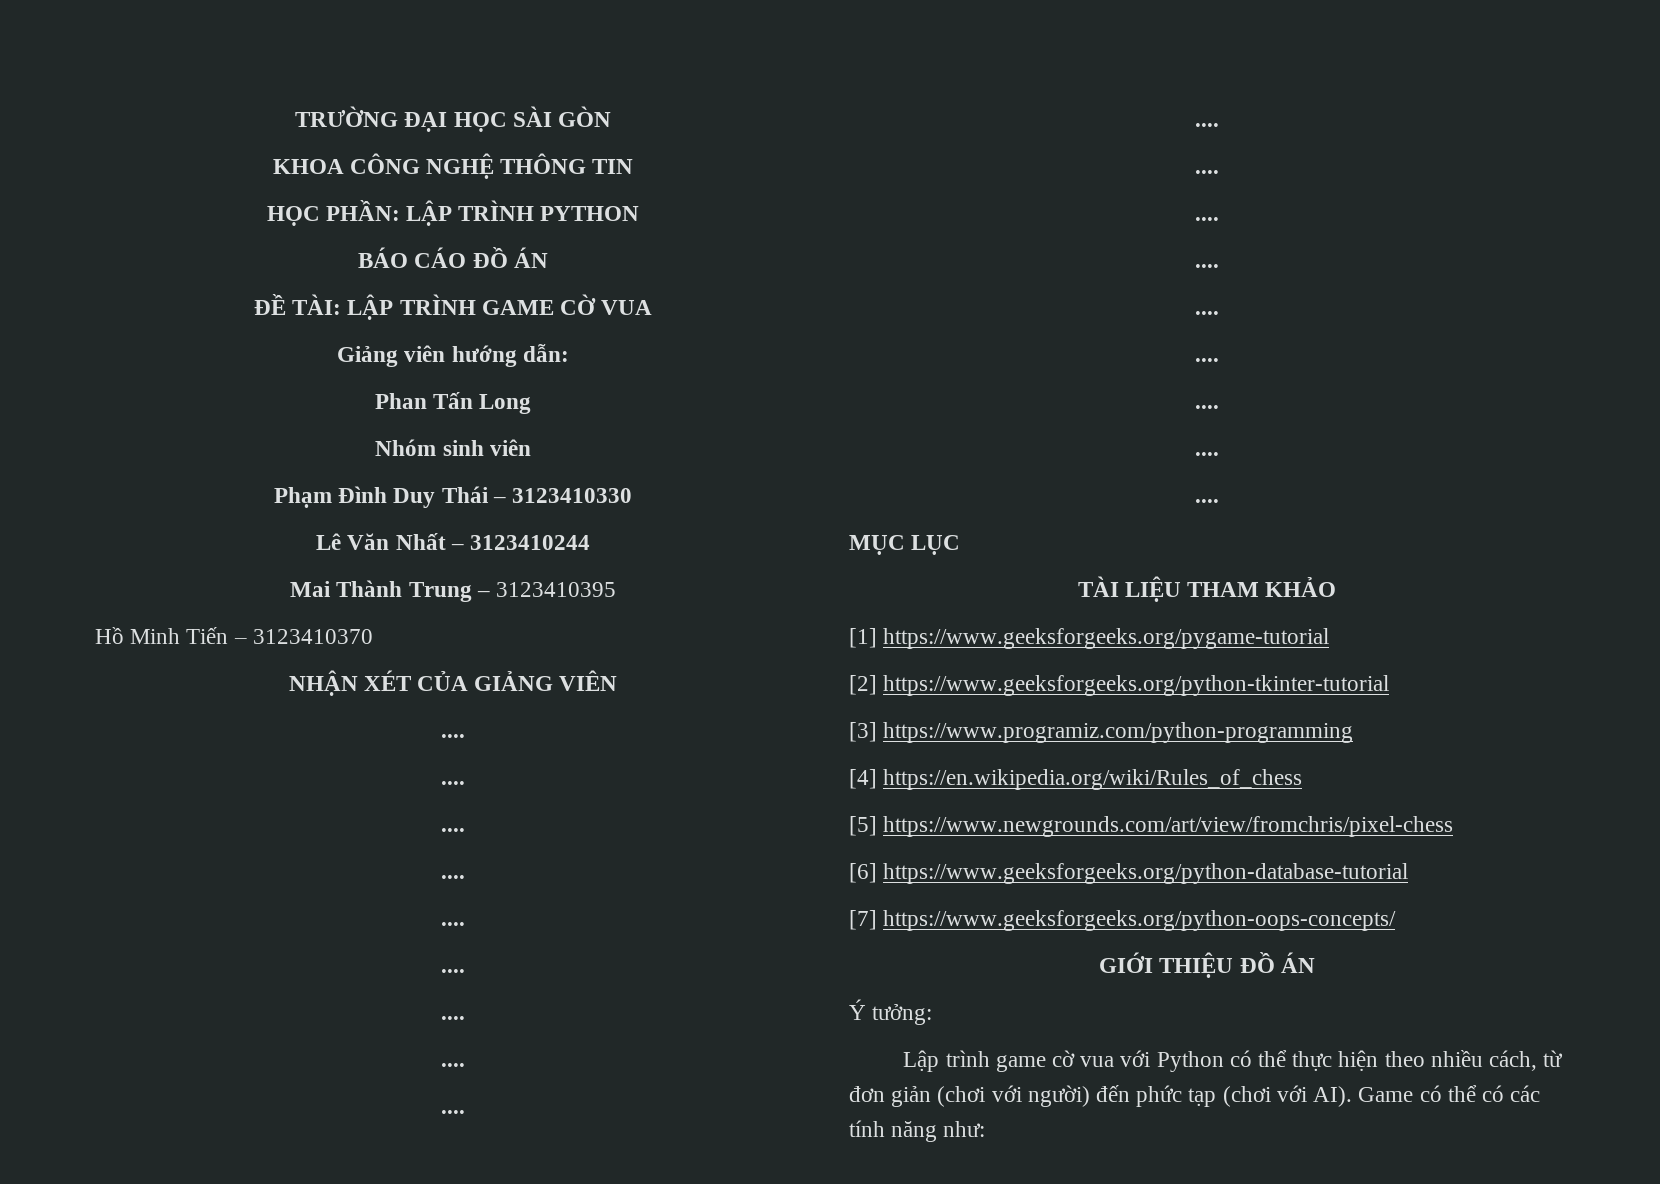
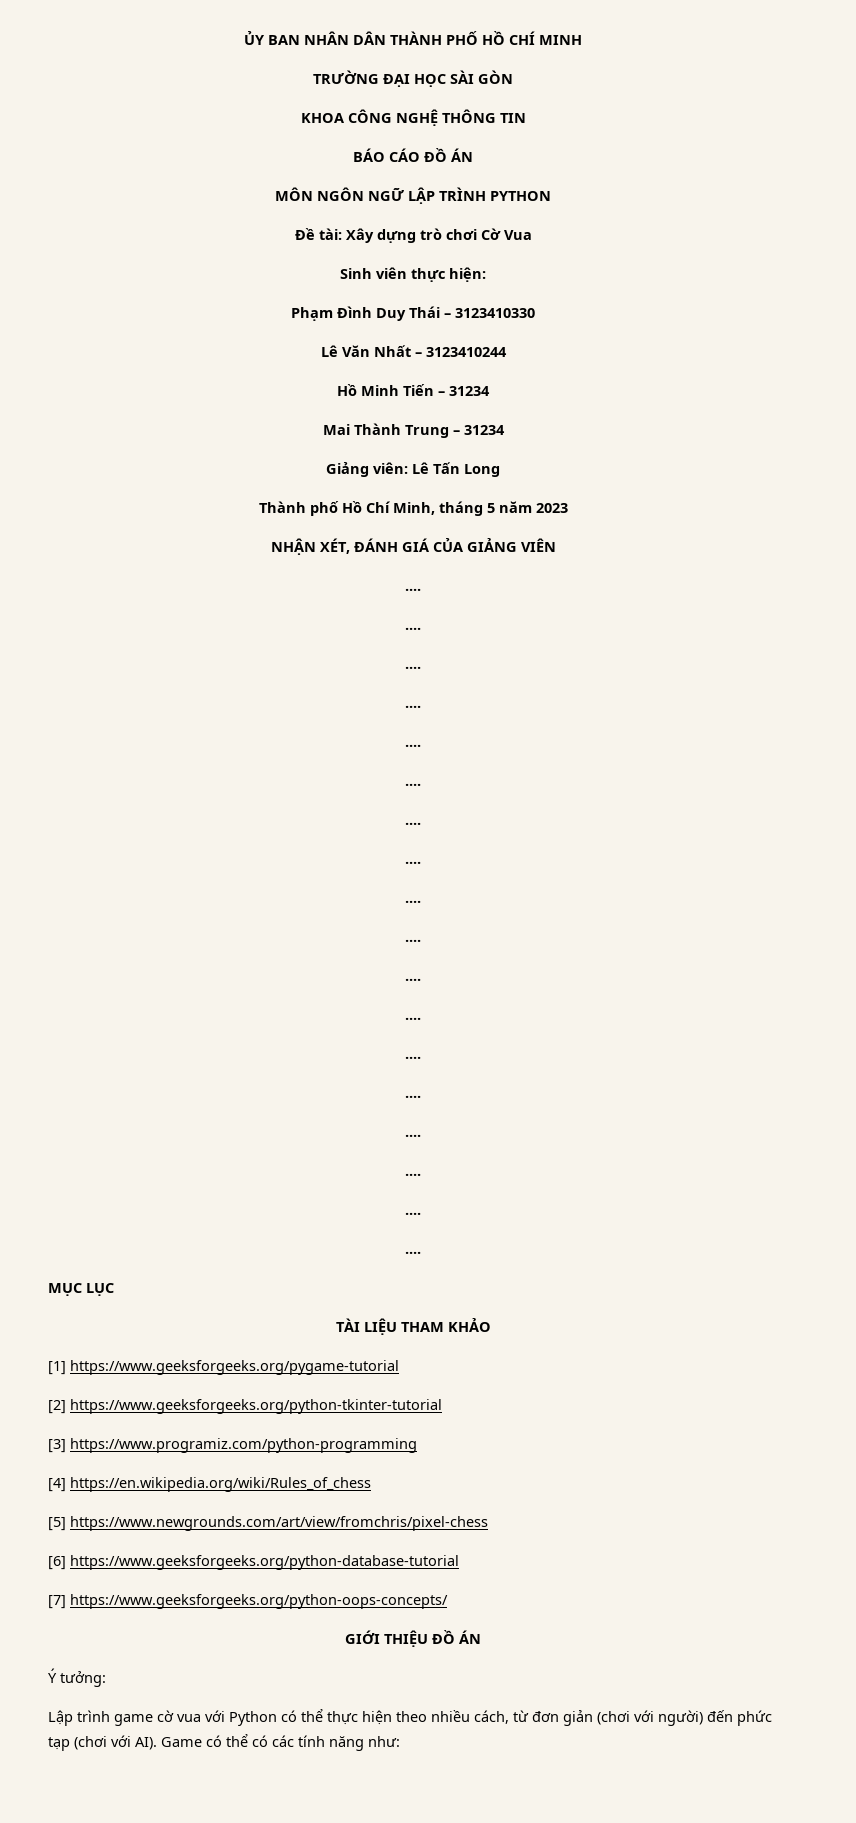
+ ỦY BAN NHÂN DÂN THÀNH PHỐ HỒ CHÍ MINH
- HỌC PHẦN: LẬP TRÌNH PYTHON
- ĐỀ TÀI: LẬP TRÌNH GAME CỜ VUA
- Giảng viên hướng dẫn:
- Phan Tấn Long
- Nhóm sinh viên
+ MÔN NGÔN NGỮ LẬP TRÌNH PYTHON
+ Đề tài: Xây dựng trò chơi Cờ Vua
+ Sinh viên thực hiện:
+ Hồ Minh Tiến – 31234
- Mai Thành Trung – 3123410395
- Hồ Minh Tiến – 3123410370
- NHẬN XÉT CỦA GIẢNG VIÊN
+ Mai Thành Trung – 31234
+ Giảng viên: Lê Tấn Long
+ Thành phố Hồ Chí Minh, tháng 5 năm 2023
+ NHẬN XÉT, ĐÁNH GIÁ CỦA GIẢNG VIÊN

